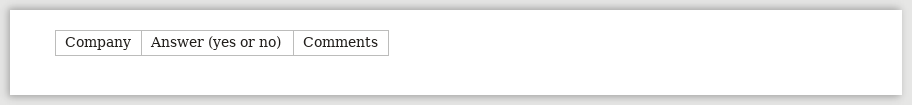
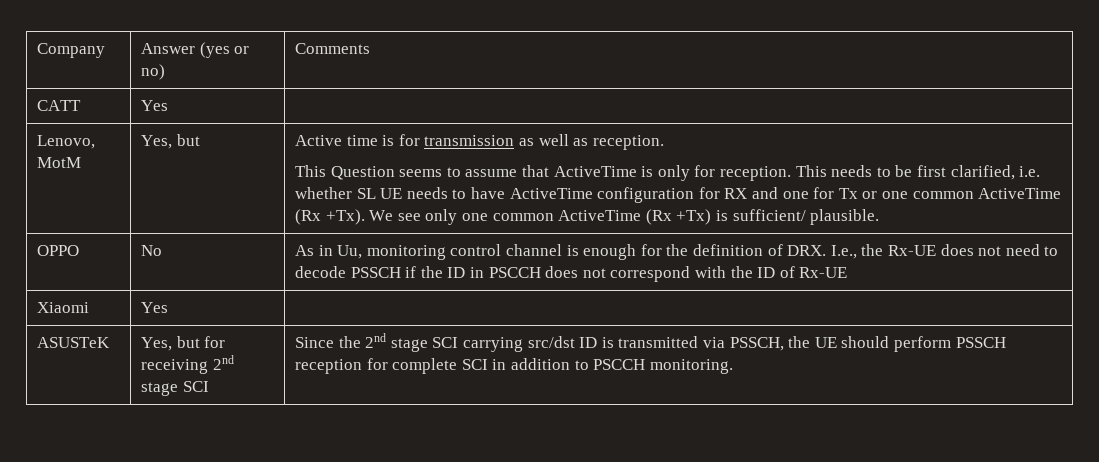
+ CATT | Yes |
+ Lenovo, MotM | Yes, but | Active time is for transmission as well as reception.
+ This Question seems to assume that ActiveTime is only for reception. This needs to be first clarified, i.e. whether SL UE needs to have ActiveTime configuration for RX and one for Tx or one common ActiveTime (Rx +Tx). We see only one common ActiveTime (Rx +Tx) is sufficient/ plausible.
+ OPPO | No | As in Uu, monitoring control channel is enough for the definition of DRX. I.e., the Rx-UE does not need to decode PSSCH if the ID in PSCCH does not correspond with the ID of Rx-UE
+ Xiaomi | Yes |
+ ASUSTeK | Yes, but for receiving 2nd stage SCI | Since the 2nd stage SCI carrying src/dst ID is transmitted via PSSCH, the UE should perform PSSCH reception for complete SCI in addition to PSCCH monitoring.

